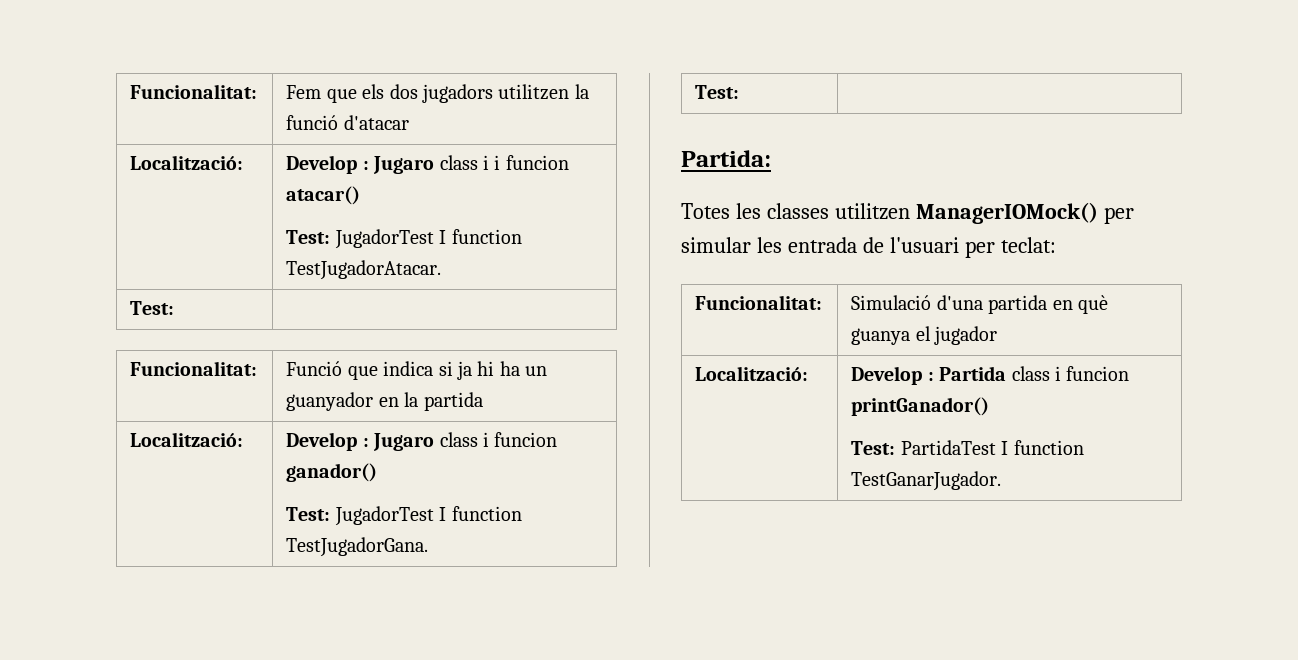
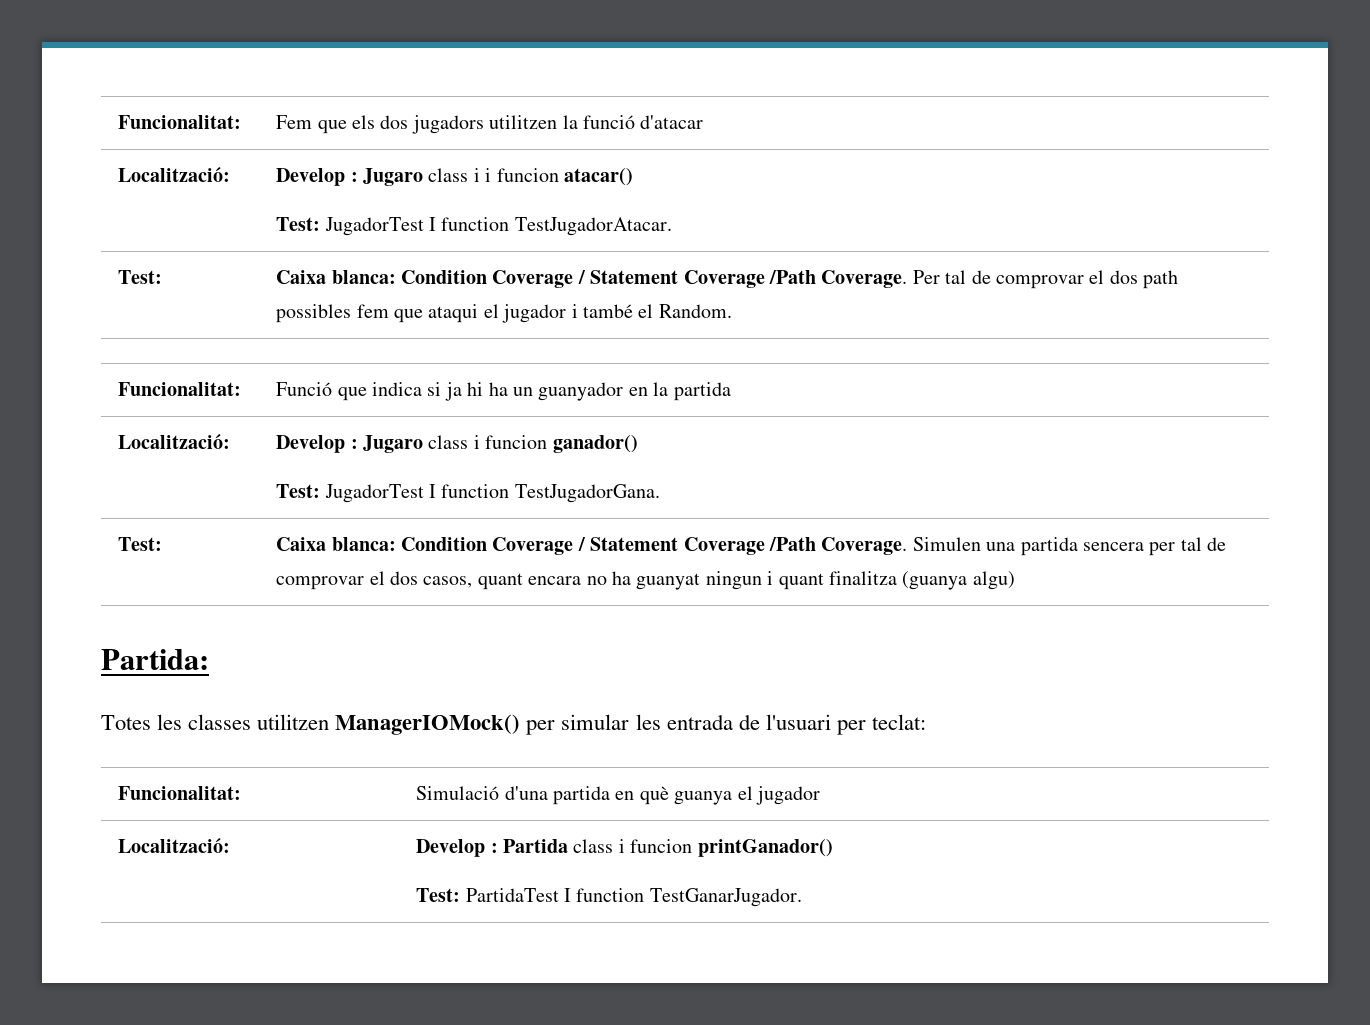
  Localització: | Develop : Jugaro class i i funcion atacar()
  Test: JugadorTest I function TestJugadorAtacar.
- Test: |
+ Test: | Caixa blanca: Condition Coverage / Statement Coverage /Path Coverage. Per tal de comprovar el dos path possibles fem que ataqui el jugador i també el Random.
  Localització: | Develop : Jugaro class i funcion ganador()
  Test: JugadorTest I function TestJugadorGana.
- Test: |
+ Test: | Caixa blanca: Condition Coverage / Statement Coverage /Path Coverage. Simulen una partida sencera per tal de comprovar el dos casos, quant encara no ha guanyat ningun i quant finalitza (guanya algu)

